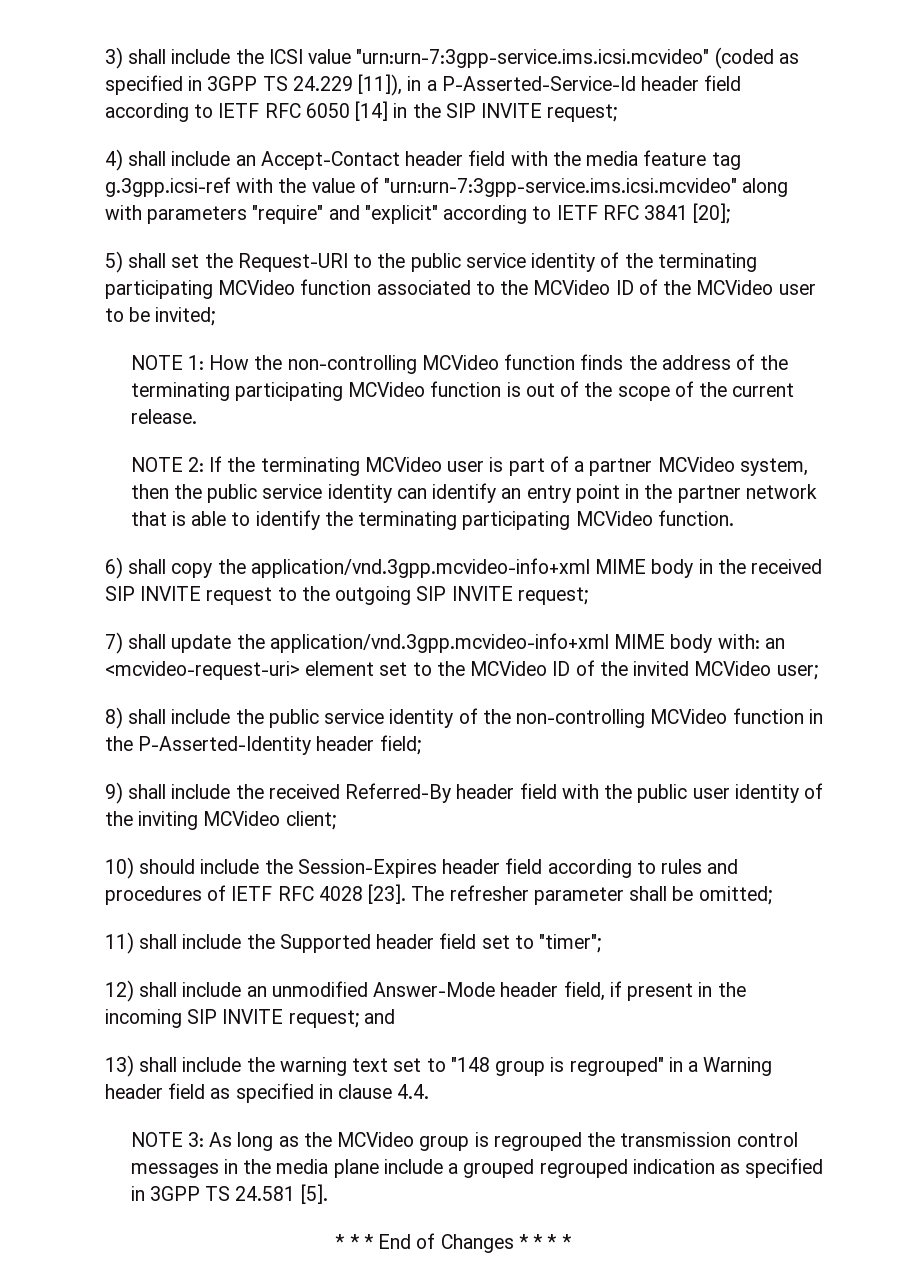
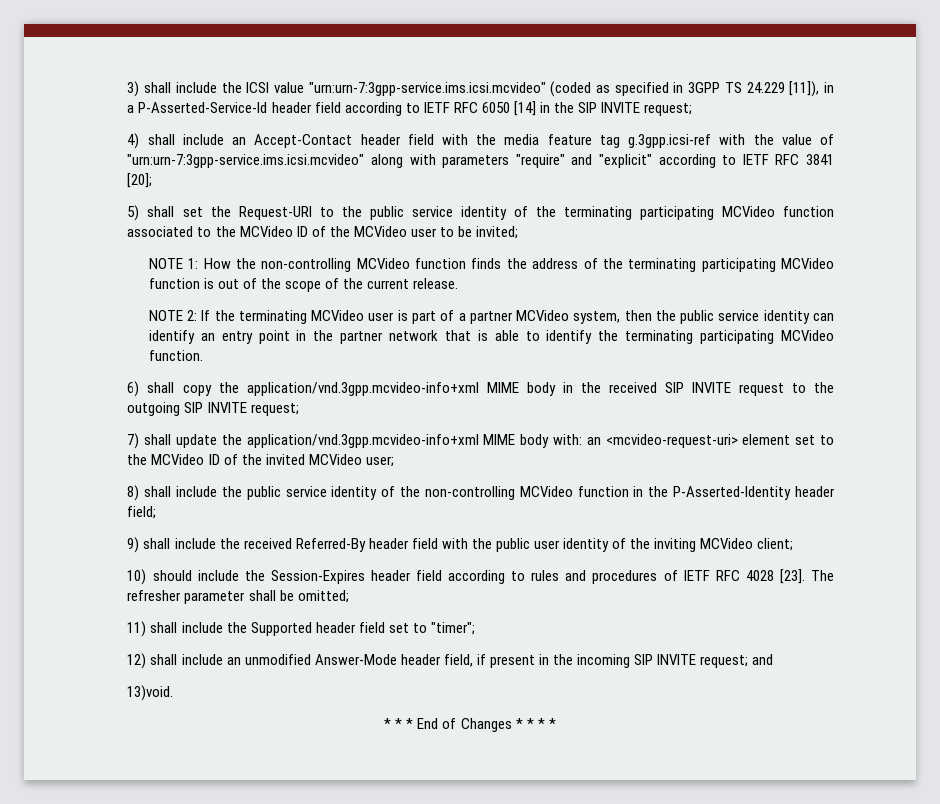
- 13) shall include the warning text set to "148 group is regrouped" in a Warning header field as specified in clause 4.4.
- NOTE 3: As long as the MCVideo group is regrouped the transmission control messages in the media plane include a grouped regrouped indication as specified in 3GPP TS 24.581 [5].
+ 13)void.

